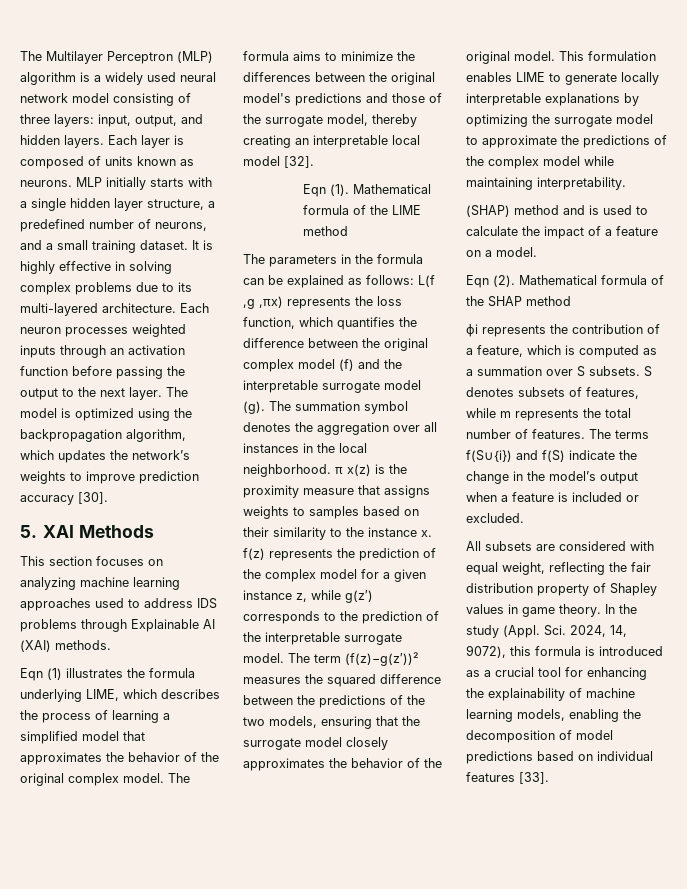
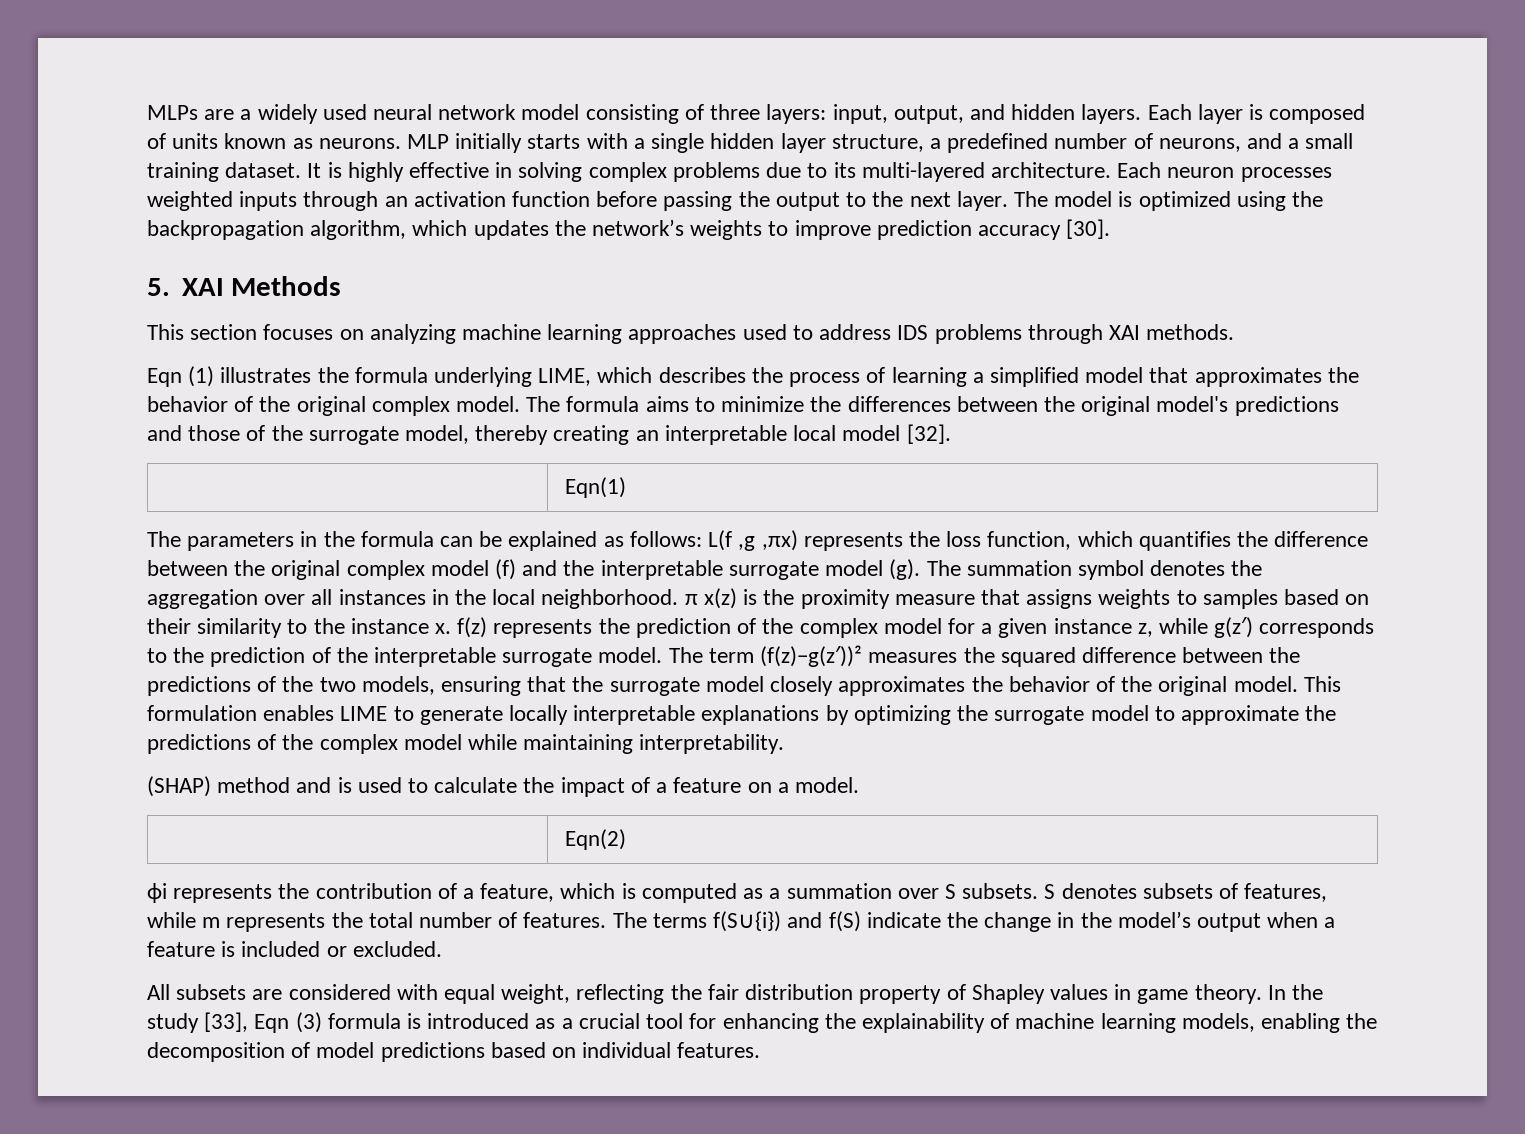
- The Multilayer Perceptron (MLP) algorithm is a widely used neural network model consisting of three layers: input, output, and hidden layers.
+ MLPs are a widely used neural network model consisting of three layers: input, output, and hidden layers.
- This section focuses on analyzing machine learning approaches used to address IDS problems through Explainable AI (XAI) methods.
+ This section focuses on analyzing machine learning approaches used to address IDS problems through XAI methods.
- Eqn (1). Mathematical formula of the LIME method
+ | Eqn(1)
- Eqn (2). Mathematical formula of the SHAP method
+ | Eqn(2)
- In the study (Appl. Sci. 2024, 14, 9072), this formula is introduced as a crucial tool for enhancing the explainability of machine learning models, enabling the decomposition of model predictions based on individual features [33].
+ In the study [33], Eqn (3) formula is introduced as a crucial tool for enhancing the explainability of machine learning models, enabling the decomposition of model predictions based on individual features.

